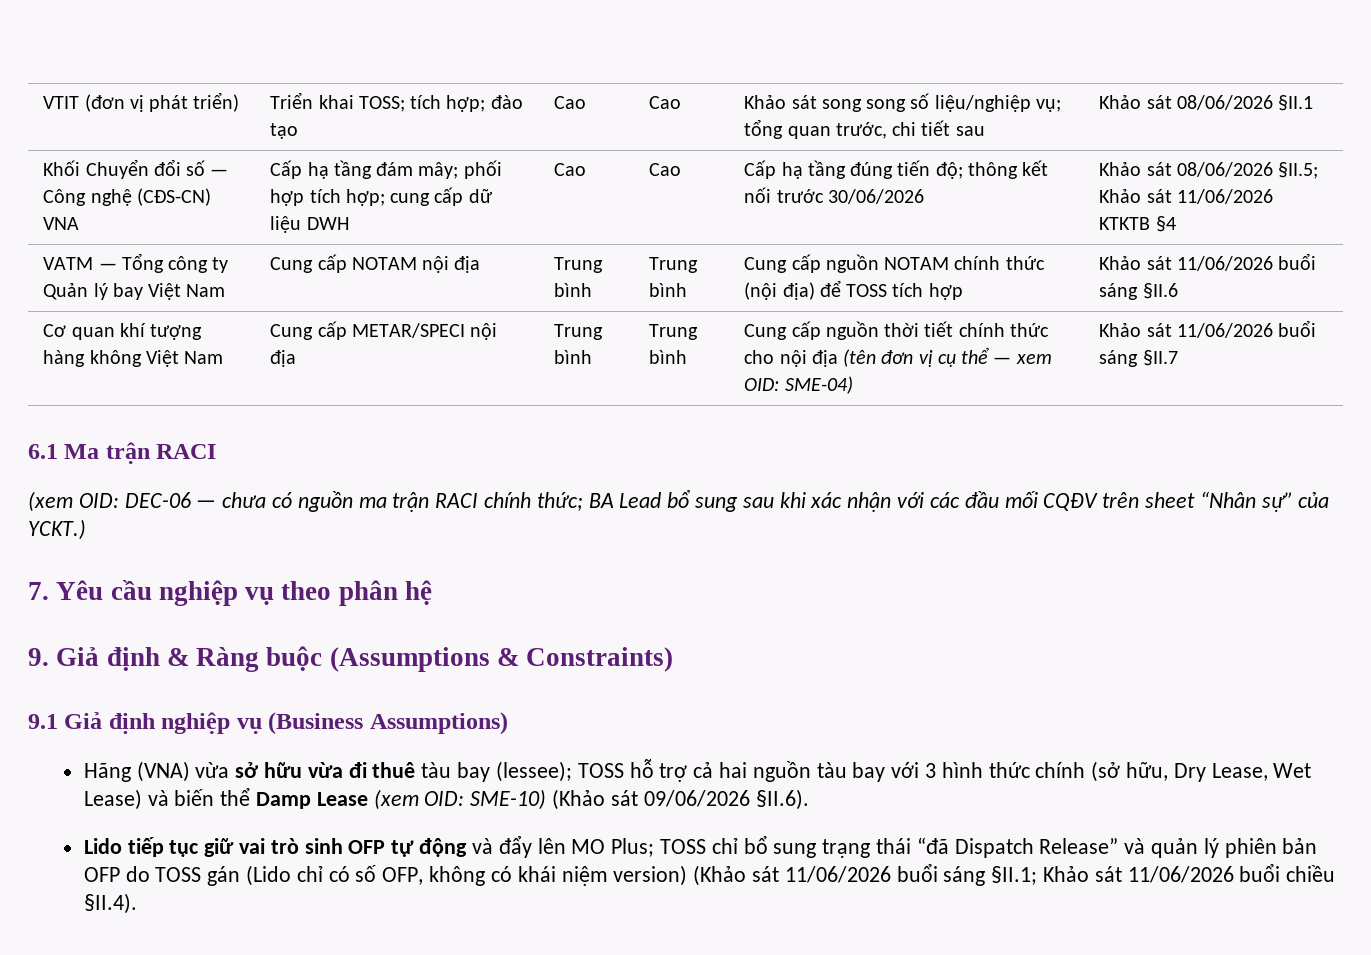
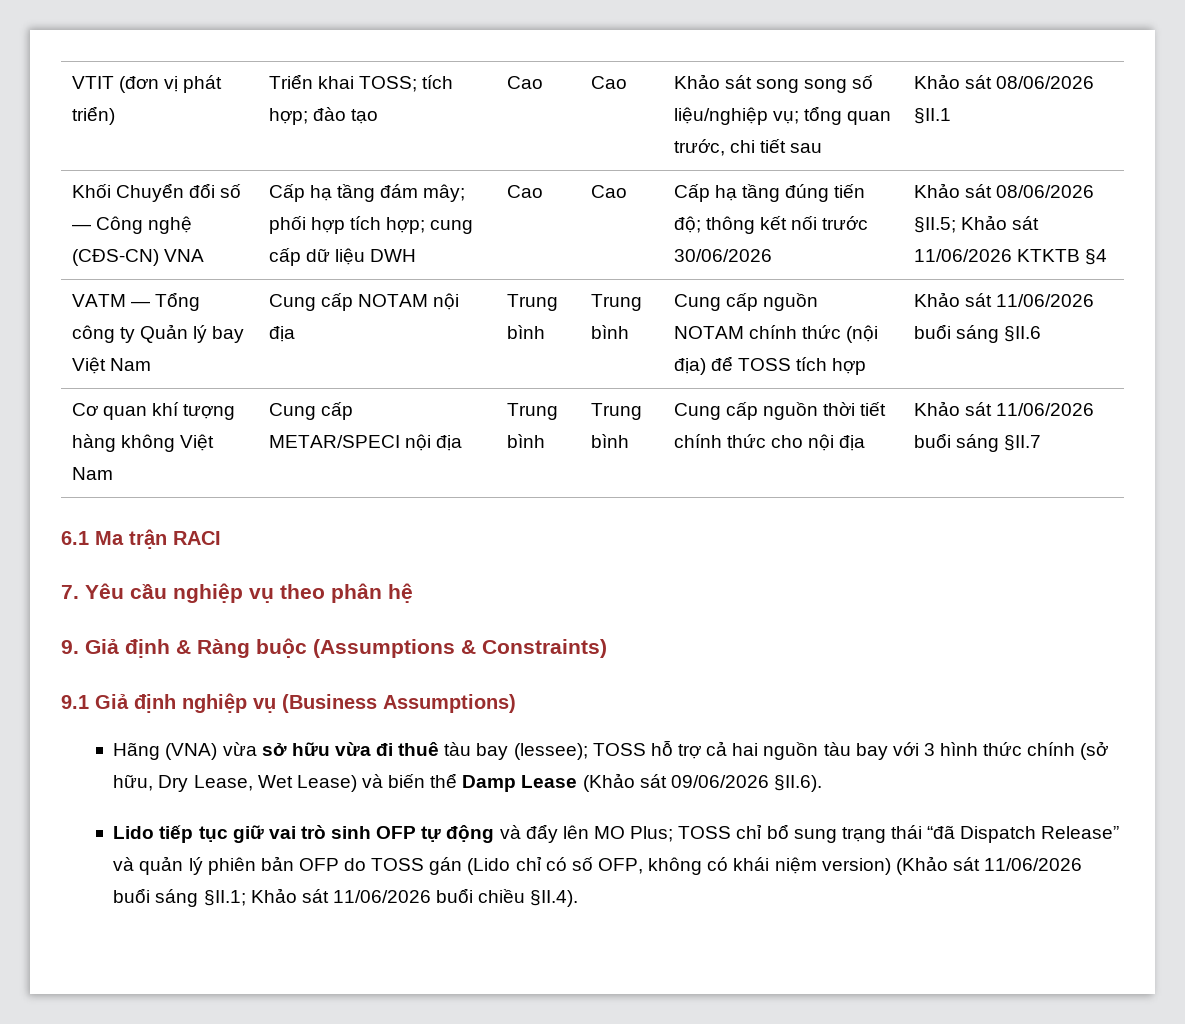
- Cung cấp nguồn thời tiết chính thức cho nội địa (tên đơn vị cụ thể — xem OID: SME-04)
+ Cung cấp nguồn thời tiết chính thức cho nội địa
- (xem OID: DEC-06 — chưa có nguồn ma trận RACI chính thức; BA Lead bổ sung sau khi xác nhận với các đầu mối CQĐV trên sheet “Nhân sự” của YCKT.)
- Hãng (VNA) vừa sở hữu vừa đi thuê tàu bay (lessee); TOSS hỗ trợ cả hai nguồn tàu bay với 3 hình thức chính (sở hữu, Dry Lease, Wet Lease) và biến thể Damp Lease (xem OID: SME-10) (Khảo sát 09/06/2026 §II.6).
+ Hãng (VNA) vừa sở hữu vừa đi thuê tàu bay (lessee); TOSS hỗ trợ cả hai nguồn tàu bay với 3 hình thức chính (sở hữu, Dry Lease, Wet Lease) và biến thể Damp Lease (Khảo sát 09/06/2026 §II.6).

